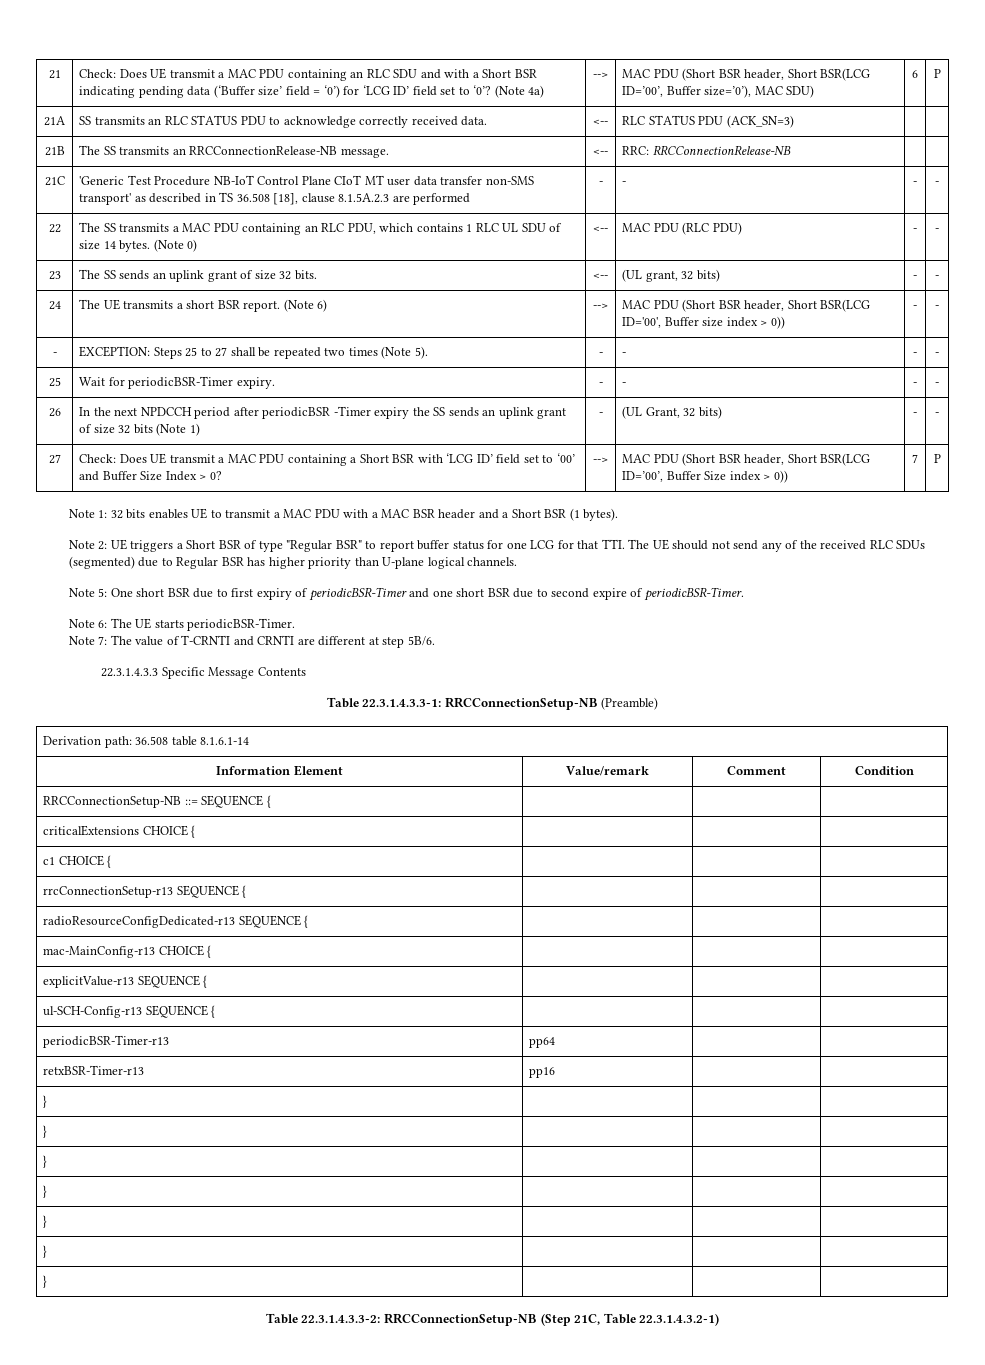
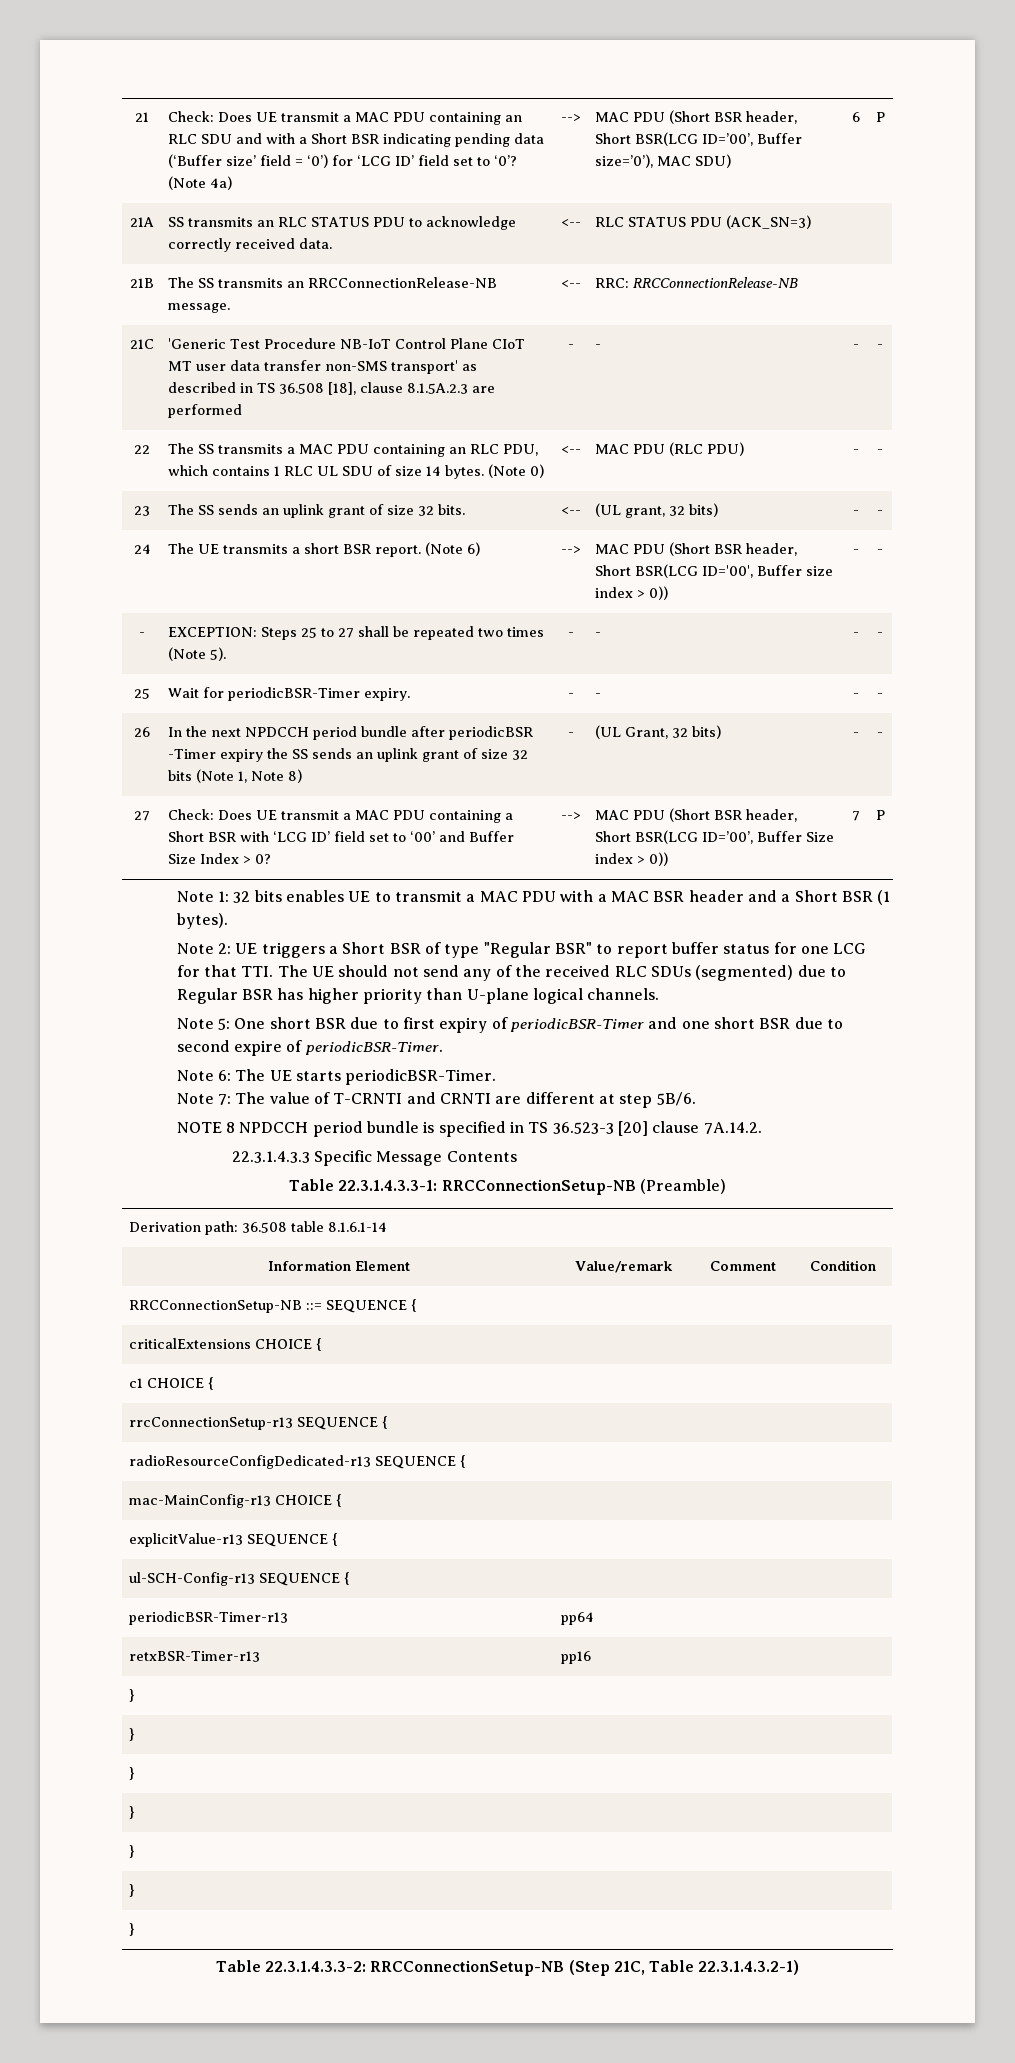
- 26 | In the next NPDCCH period after periodicBSR -Timer expiry the SS sends an uplink grant of size 32 bits (Note 1) | - | (UL Grant, 32 bits) | - | -
+ 26 | In the next NPDCCH period bundle after periodicBSR -Timer expiry the SS sends an uplink grant of size 32 bits (Note 1, Note 8) | - | (UL Grant, 32 bits) | - | -
+ NOTE 8 NPDCCH period bundle is specified in TS 36.523-3 [20] clause 7A.14.2.

